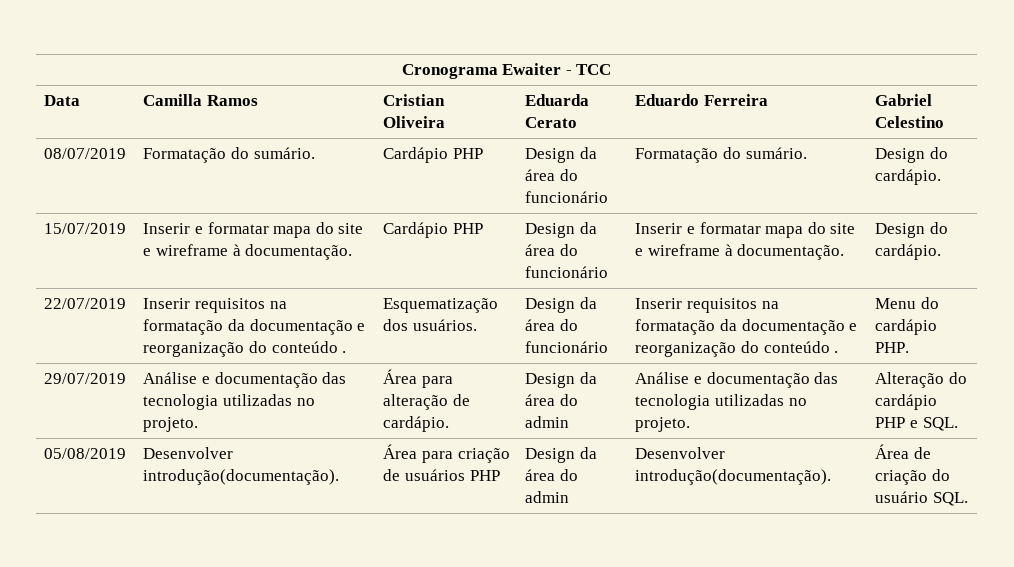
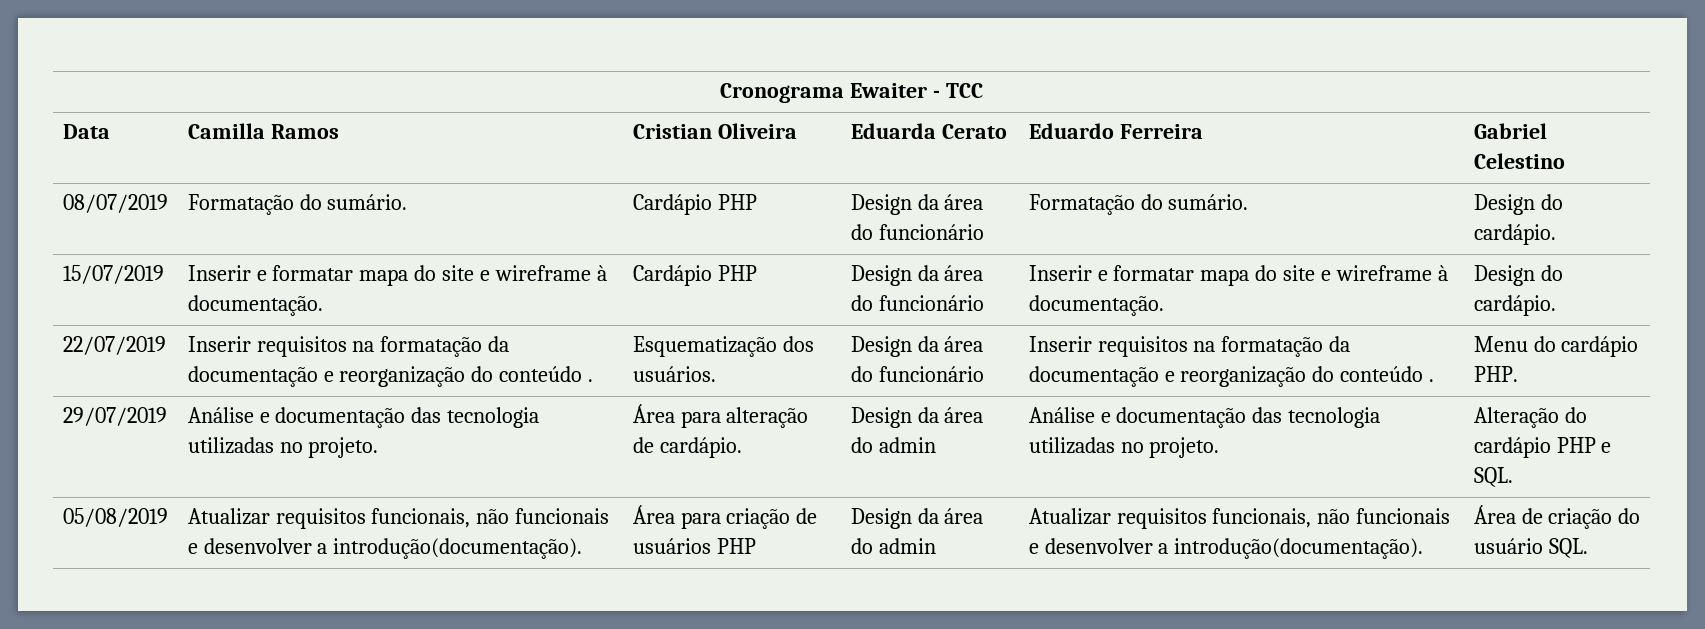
- 05/08/2019 | Desenvolver introdução(documentação). | Área para criação de usuários PHP | Design da área do admin | Desenvolver introdução(documentação). | Área de criação do usuário SQL.
+ 05/08/2019 | Atualizar requisitos funcionais, não funcionais e desenvolver a introdução(documentação). | Área para criação de usuários PHP | Design da área do admin | Atualizar requisitos funcionais, não funcionais e desenvolver a introdução(documentação). | Área de criação do usuário SQL.

